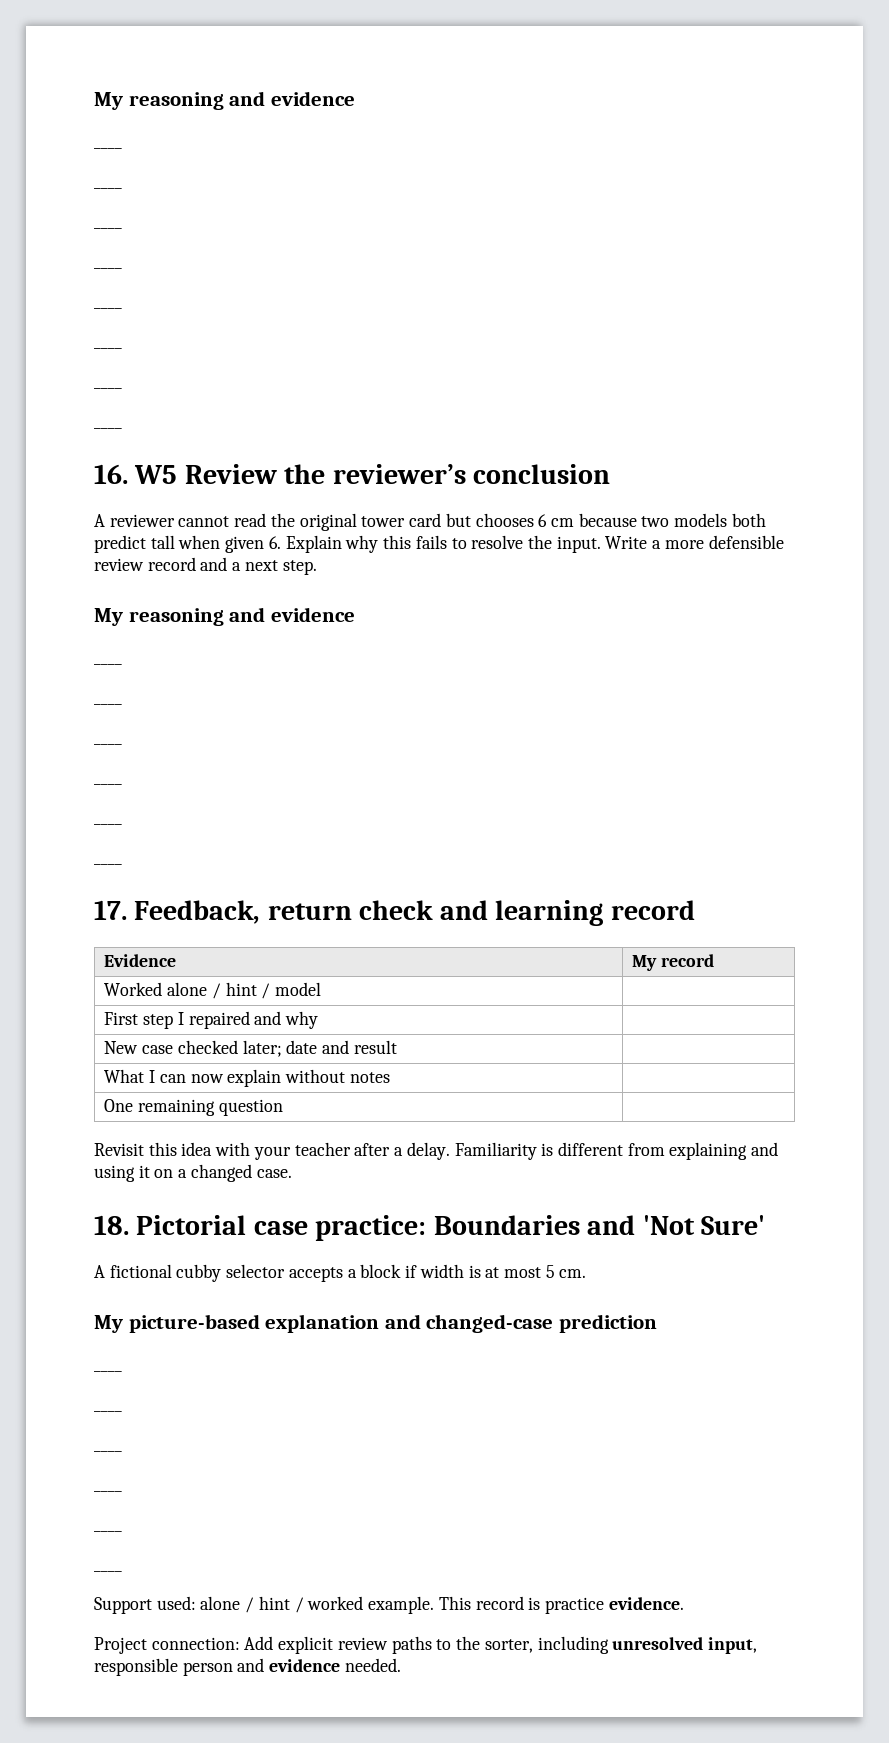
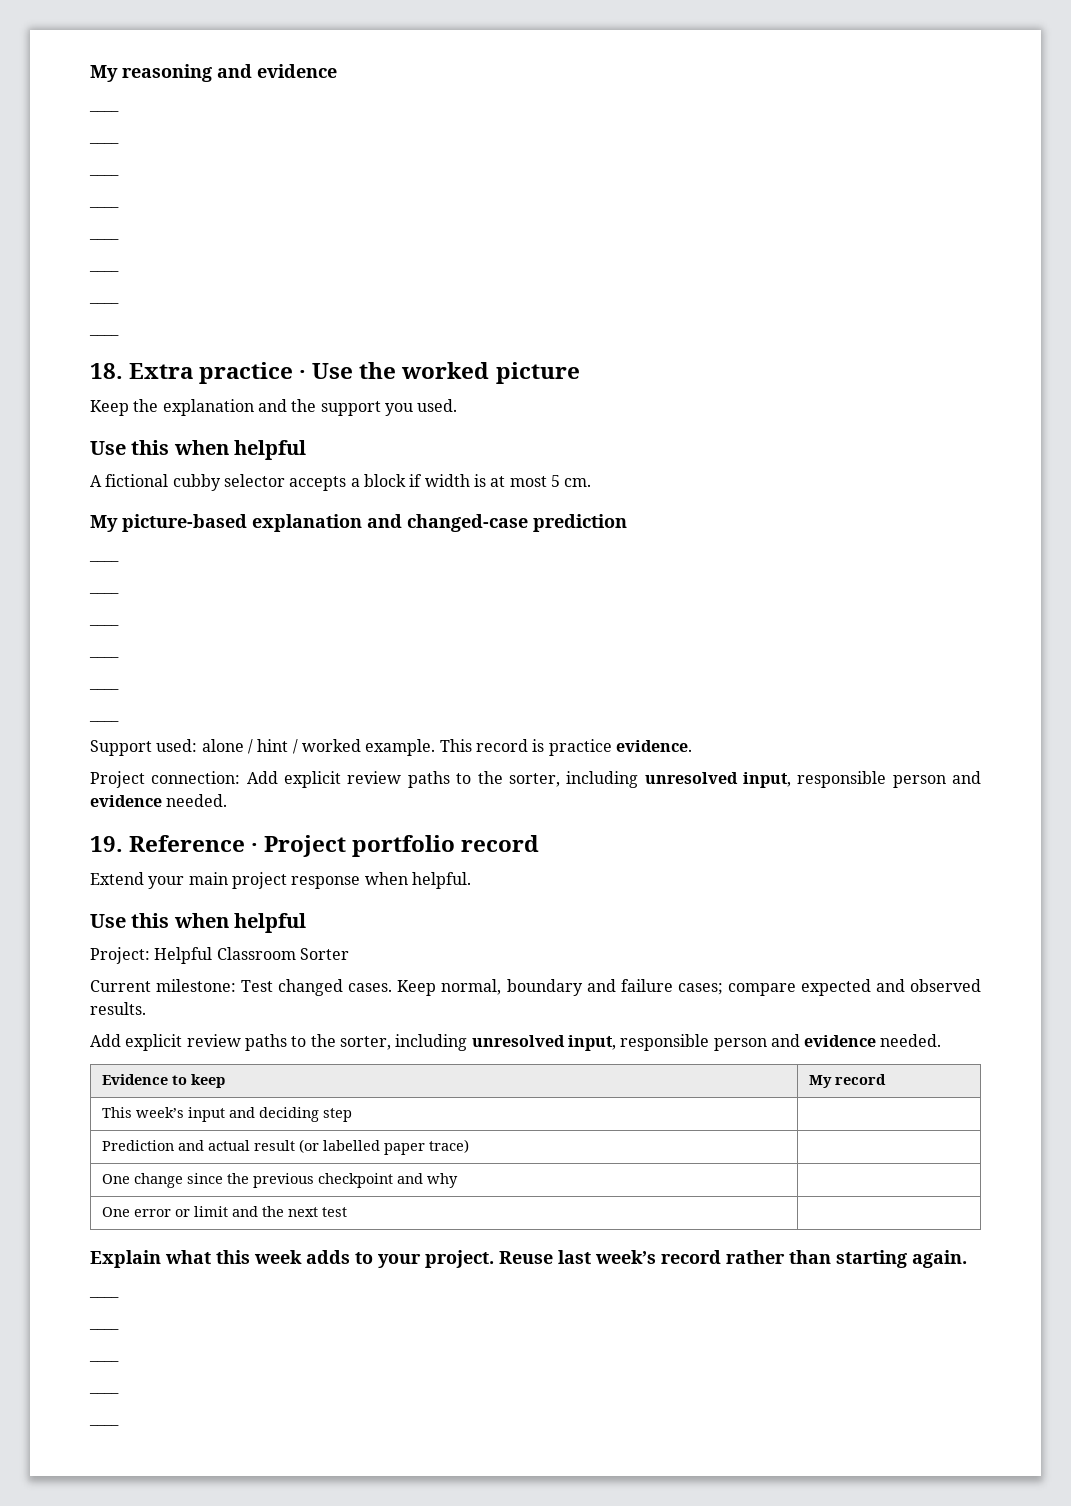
- 16. W5 Review the reviewer’s conclusion
- A reviewer cannot read the original tower card but chooses 6 cm because two models both predict tall when given 6. Explain why this fails to resolve the input. Write a more defensible review record and a next step.
- My reasoning and evidence
- ____
- ____
- ____
- ____
- ____
- ____
- 17. Feedback, return check and learning record
- Evidence | My record
- Worked alone / hint / model |
- First step I repaired and why |
- New case checked later; date and result |
- What I can now explain without notes |
- One remaining question |
- Revisit this idea with your teacher after a delay. Familiarity is different from explaining and using it on a changed case.
- 18. Pictorial case practice: Boundaries and 'Not Sure'
+ 18. Extra practice · Use the worked picture
+ Keep the explanation and the support you used.
+ Use this when helpful
+ 19. Reference · Project portfolio record
+ Extend your main project response when helpful.
+ Use this when helpful
+ Project: Helpful Classroom Sorter
+ Current milestone: Test changed cases. Keep normal, boundary and failure cases; compare expected and observed results.
+ Add explicit review paths to the sorter, including unresolved input, responsible person and evidence needed.
+ Evidence to keep | My record
+ This week’s input and deciding step |
+ Prediction and actual result (or labelled paper trace) |
+ One change since the previous checkpoint and why |
+ One error or limit and the next test |
+ Explain what this week adds to your project. Reuse last week’s record rather than starting again.
+ ____
+ ____
+ ____
+ ____
+ ____

